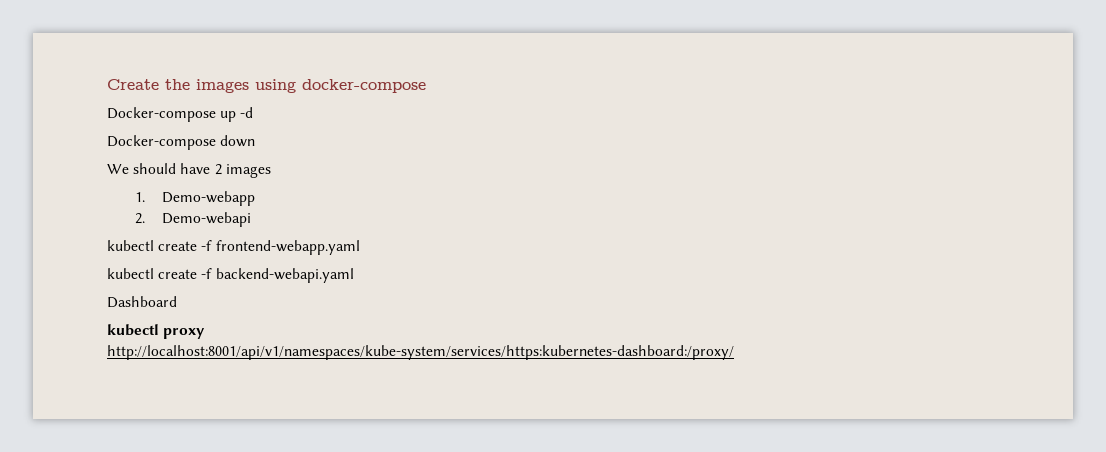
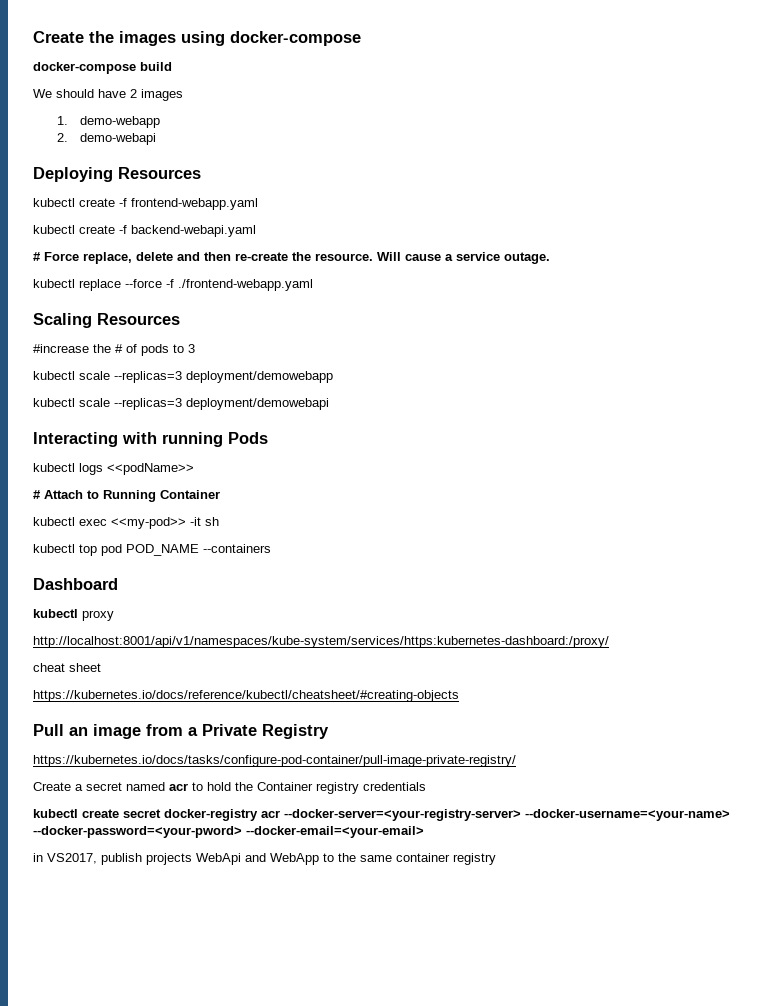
- Docker-compose up -d
- Docker-compose down
+ docker-compose build
- 1. Demo-webapp
+ 1. demo-webapp
- 2. Demo-webapi
+ 2. demo-webapi
+ Deploying Resources
+ # Force replace, delete and then re-create the resource. Will cause a service outage.
+ kubectl replace --force -f ./frontend-webapp.yaml
+ Scaling Resources
+ #increase the # of pods to 3
+ kubectl scale --replicas=3 deployment/demowebapp
+ kubectl scale --replicas=3 deployment/demowebapi
+ Interacting with running Pods
+ kubectl logs <<podName>>
+ # Attach to Running Container
+ kubectl exec <<my-pod>> -it sh
+ kubectl top pod POD_NAME --containers
  Dashboard
  kubectl proxy
  http://localhost:8001/api/v1/namespaces/kube-system/services/https:kubernetes-dashboard:/proxy/
+ cheat sheet
+ https://kubernetes.io/docs/reference/kubectl/cheatsheet/#creating-objects
+ Pull an image from a Private Registry
+ https://kubernetes.io/docs/tasks/configure-pod-container/pull-image-private-registry/
+ Create a secret named acr to hold the Container registry credentials
+ kubectl create secret docker-registry acr --docker-server=<your-registry-server> --docker-username=<your-name> --docker-password=<your-pword> --docker-email=<your-email>
+ in VS2017, publish projects WebApi and WebApp to the same container registry

